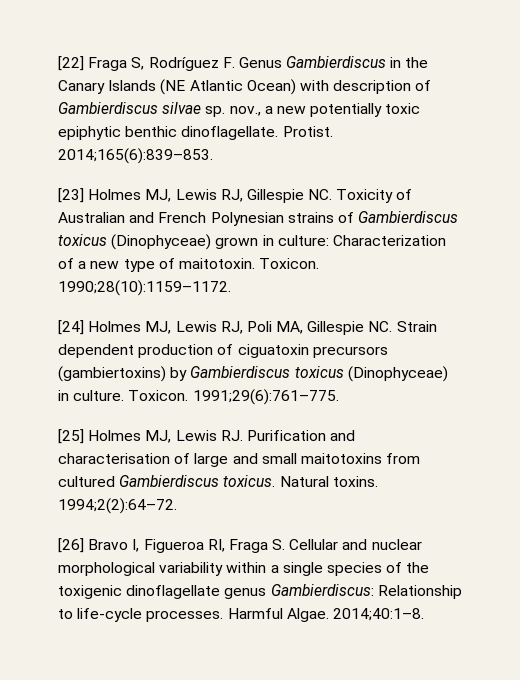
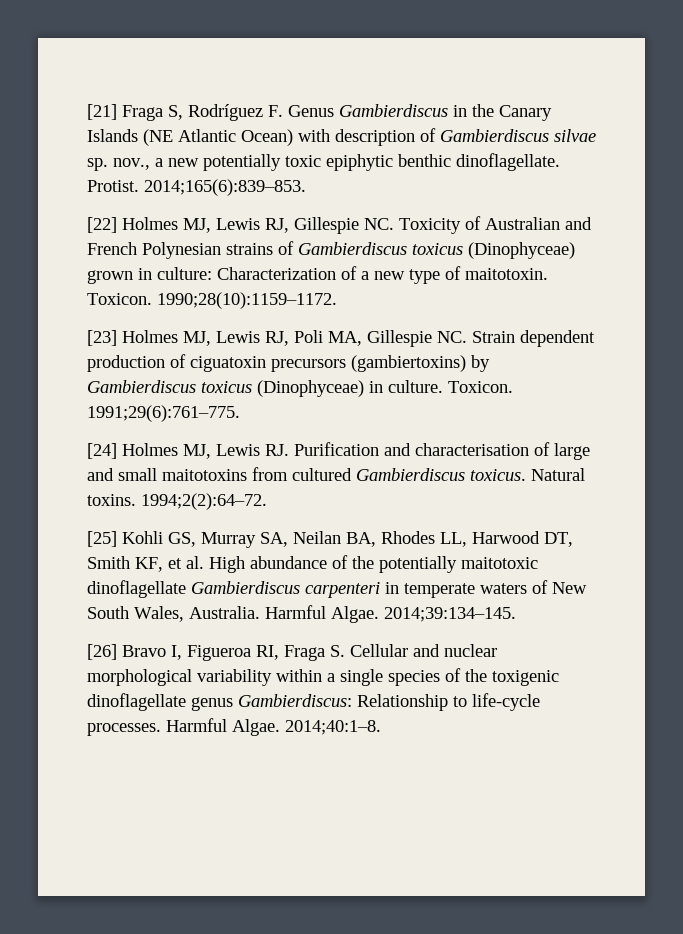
- [22] Fraga S, Rodríguez F. Genus Gambierdiscus in the Canary Islands (NE Atlantic Ocean) with description of Gambierdiscus silvae sp. nov., a new potentially toxic epiphytic benthic dinoflagellate.
+ [21] Fraga S, Rodríguez F. Genus Gambierdiscus in the Canary Islands (NE Atlantic Ocean) with description of Gambierdiscus silvae sp. nov., a new potentially toxic epiphytic benthic dinoflagellate.
- [23] Holmes MJ, Lewis RJ, Gillespie NC. Toxicity of Australian and French Polynesian strains of Gambierdiscus toxicus (Dinophyceae) grown in culture: Characterization of a new type of maitotoxin.
+ [22] Holmes MJ, Lewis RJ, Gillespie NC. Toxicity of Australian and French Polynesian strains of Gambierdiscus toxicus (Dinophyceae) grown in culture: Characterization of a new type of maitotoxin.
- [24] Holmes MJ, Lewis RJ, Poli MA, Gillespie NC. Strain dependent production of ciguatoxin precursors (gambiertoxins) by Gambierdiscus toxicus (Dinophyceae) in culture.
+ [23] Holmes MJ, Lewis RJ, Poli MA, Gillespie NC. Strain dependent production of ciguatoxin precursors (gambiertoxins) by Gambierdiscus toxicus (Dinophyceae) in culture.
- [25] Holmes MJ, Lewis RJ. Purification and characterisation of large and small maitotoxins from cultured Gambierdiscus toxicus.
+ [24] Holmes MJ, Lewis RJ. Purification and characterisation of large and small maitotoxins from cultured Gambierdiscus toxicus.
+ [25] Kohli GS, Murray SA, Neilan BA, Rhodes LL, Harwood DT, Smith KF, et al. High abundance of the potentially maitotoxic dinoflagellate Gambierdiscus carpenteri in temperate waters of New South Wales, Australia. Harmful Algae. 2014;39:134–145.

